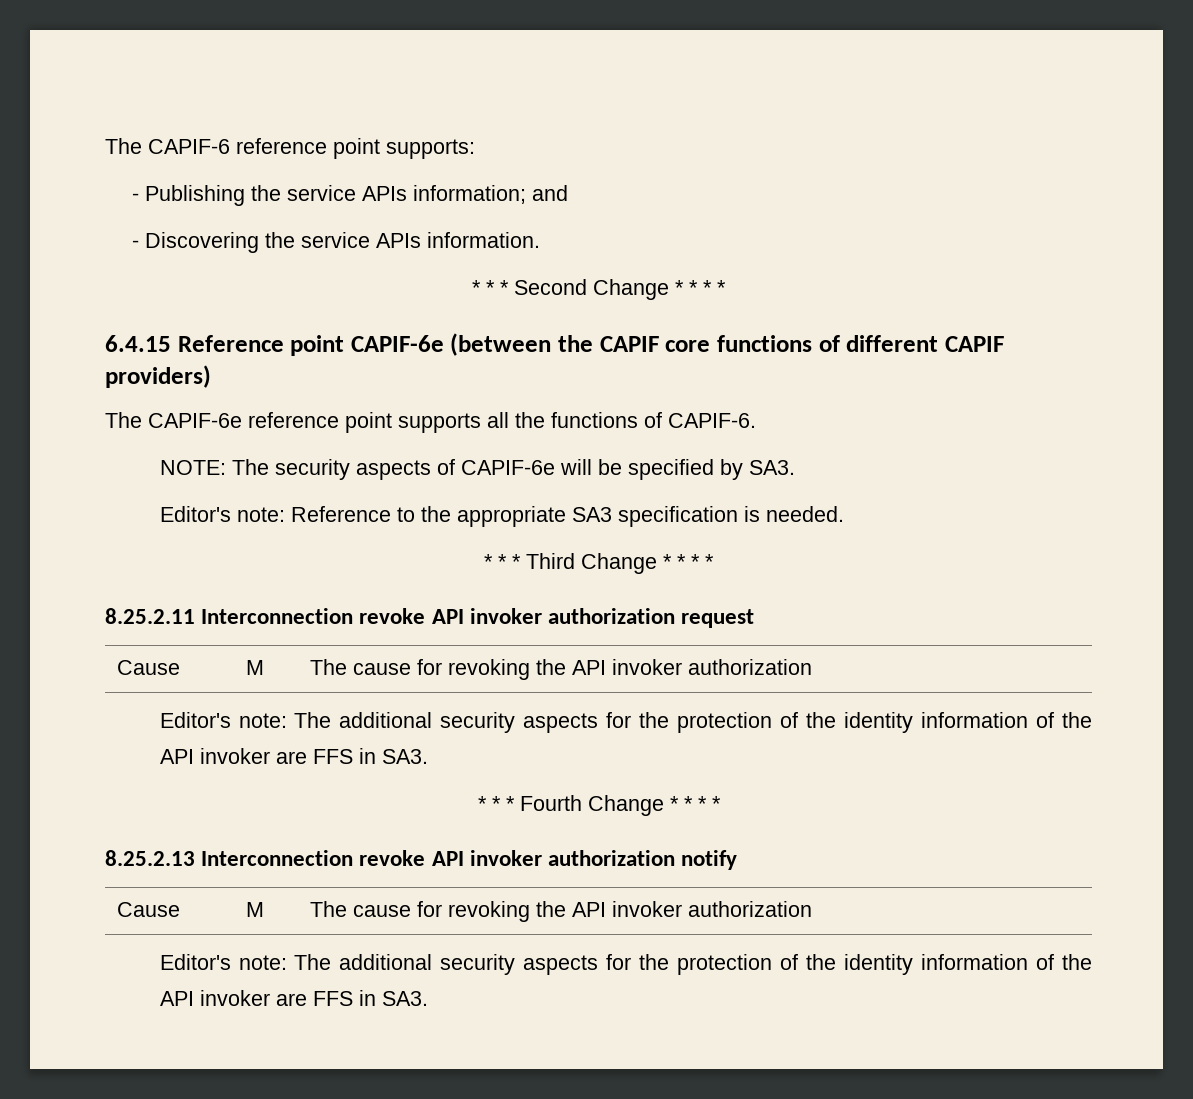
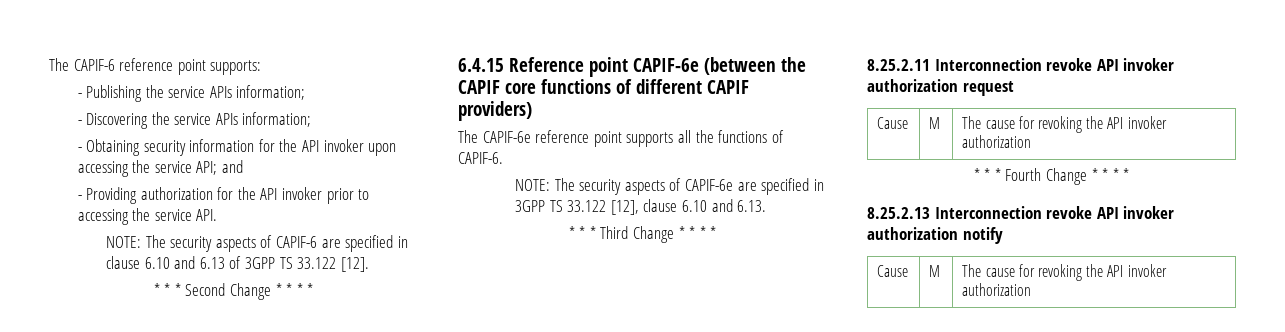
- - Publishing the service APIs information; and
+ - Publishing the service APIs information;
- - Discovering the service APIs information.
+ - Discovering the service APIs information;
+ - Obtaining security information for the API invoker upon accessing the service API; and
+ - Providing authorization for the API invoker prior to accessing the service API.
+ NOTE: The security aspects of CAPIF-6 are specified in clause 6.10 and 6.13 of 3GPP TS 33.122 [12].
- NOTE: The security aspects of CAPIF-6e will be specified by SA3.
- Editor's note: Reference to the appropriate SA3 specification is needed.
+ NOTE: The security aspects of CAPIF-6e are specified in 3GPP TS 33.122 [12], clause 6.10 and 6.13.
  8.25.2.11 Interconnection revoke API invoker authorization request
  Cause | M | The cause for revoking the API invoker authorization
- Editor's note: The additional security aspects for the protection of the identity information of the API invoker are FFS in SA3.
  8.25.2.13 Interconnection revoke API invoker authorization notify
  Cause | M | The cause for revoking the API invoker authorization
- Editor's note: The additional security aspects for the protection of the identity information of the API invoker are FFS in SA3.

